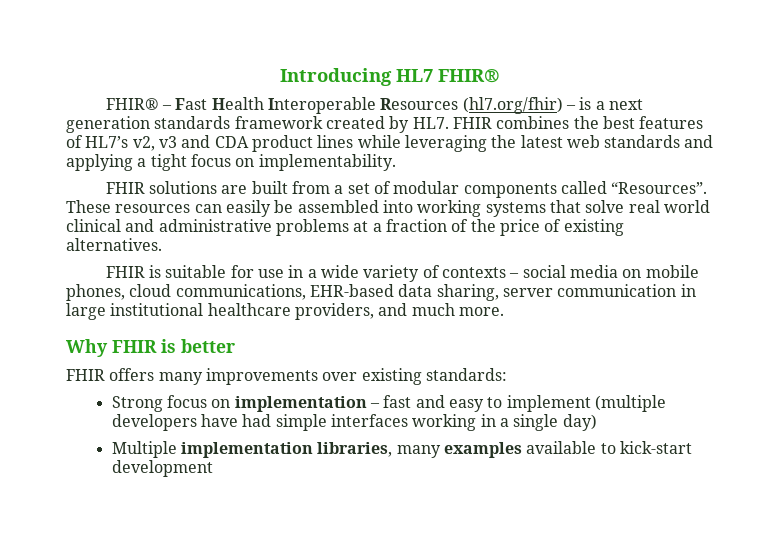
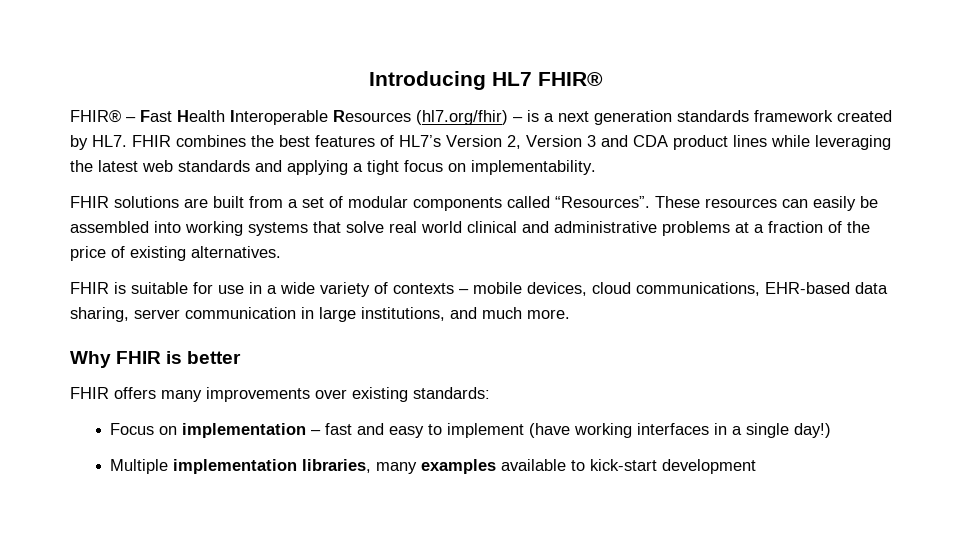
- FHIR® – Fast Health Interoperable Resources (hl7.org/fhir) – is a next generation standards framework created by HL7. FHIR combines the best features of HL7’s v2, v3 and CDA product lines while leveraging the latest web standards and applying a tight focus on implementability.
+ FHIR® – Fast Health Interoperable Resources (hl7.org/fhir) – is a next generation standards framework created by HL7. FHIR combines the best features of HL7’s Version 2, Version 3 and CDA product lines while leveraging the latest web standards and applying a tight focus on implementability.
- FHIR is suitable for use in a wide variety of contexts – social media on mobile phones, cloud communications, EHR-based data sharing, server communication in large institutional healthcare providers, and much more.
+ FHIR is suitable for use in a wide variety of contexts – mobile devices, cloud communications, EHR-based data sharing, server communication in large institutions, and much more.
- Strong focus on implementation – fast and easy to implement (multiple developers have had simple interfaces working in a single day)
+ Focus on implementation – fast and easy to implement (have working interfaces in a single day!)

